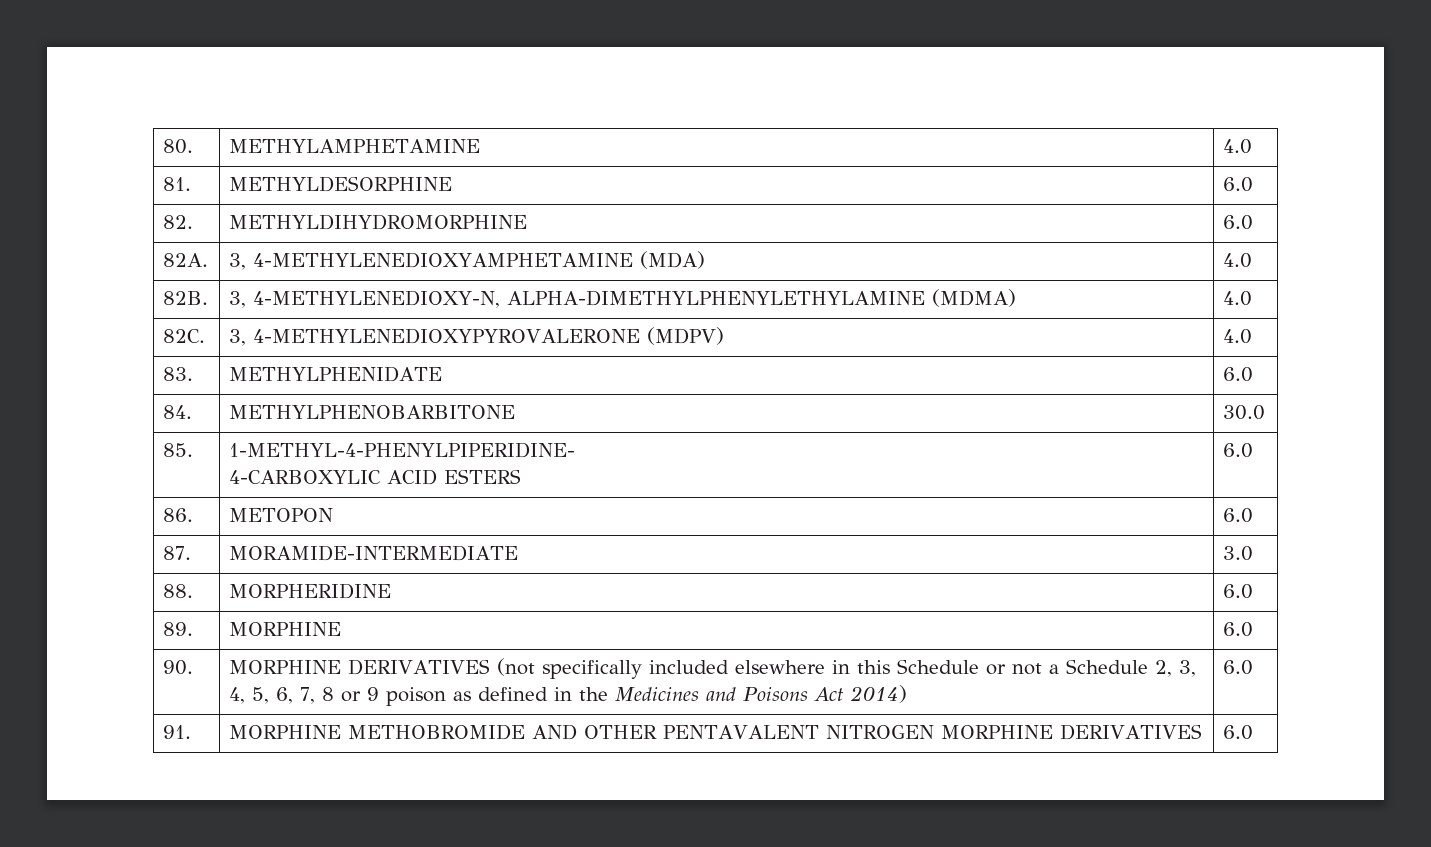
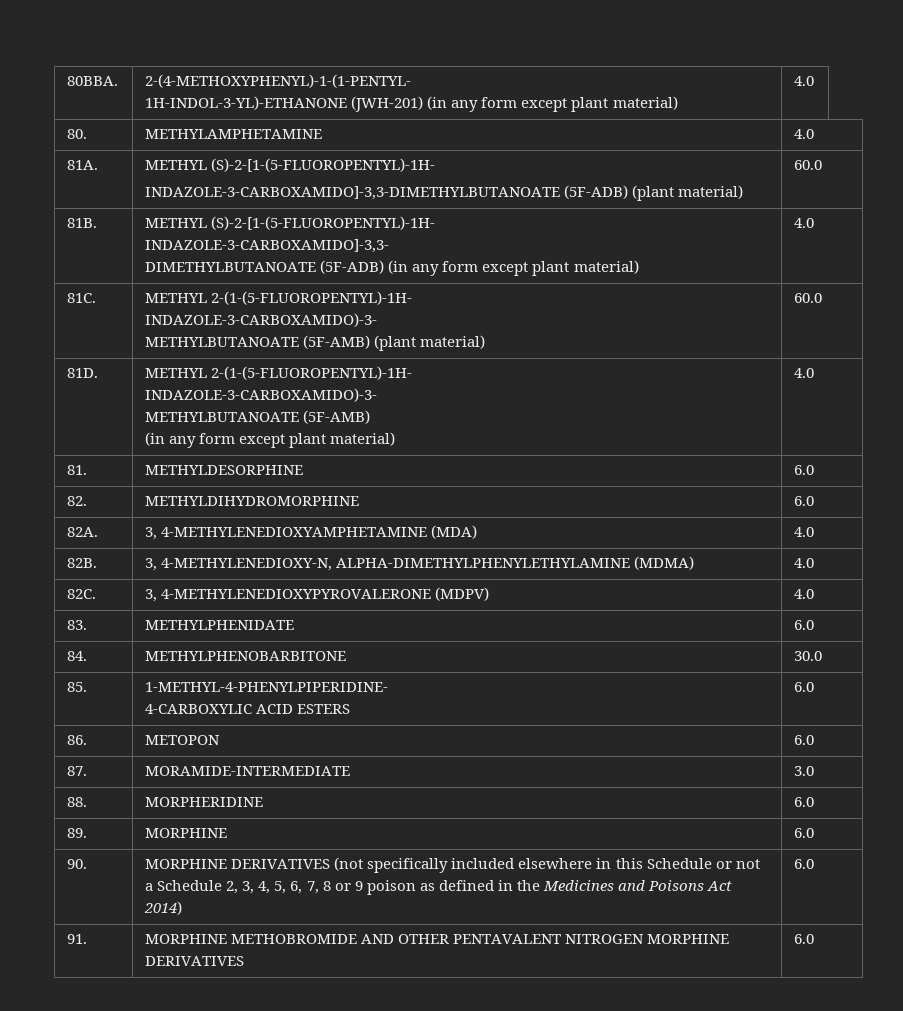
+ 80BBA. | 2-(4-METHOXYPHENYL)-1-(1-PENTYL-
+ 1H-INDOL-3-YL)-ETHANONE (JWH-201) (in any form except plant material) | 4.0
  80. | METHYLAMPHETAMINE | 4.0
+ 81A. | METHYL (S)-2-[1-(5-FLUOROPENTYL)-1H-
+ INDAZOLE-3-CARBOXAMIDO]-3,3-DIMETHYLBUTANOATE (5F-ADB) (plant material) | 60.0
+ 81B. | METHYL (S)-2-[1-(5-FLUOROPENTYL)-1H-
+ INDAZOLE-3-CARBOXAMIDO]-3,3-
+ DIMETHYLBUTANOATE (5F-ADB) (in any form except plant material) | 4.0
+ 81C. | METHYL 2-(1-(5-FLUOROPENTYL)-1H-
+ INDAZOLE-3-CARBOXAMIDO)-3-
+ METHYLBUTANOATE (5F-AMB) (plant material) | 60.0
+ 81D. | METHYL 2-(1-(5-FLUOROPENTYL)-1H-
+ INDAZOLE-3-CARBOXAMIDO)-3-
+ METHYLBUTANOATE (5F-AMB)
+ (in any form except plant material) | 4.0

